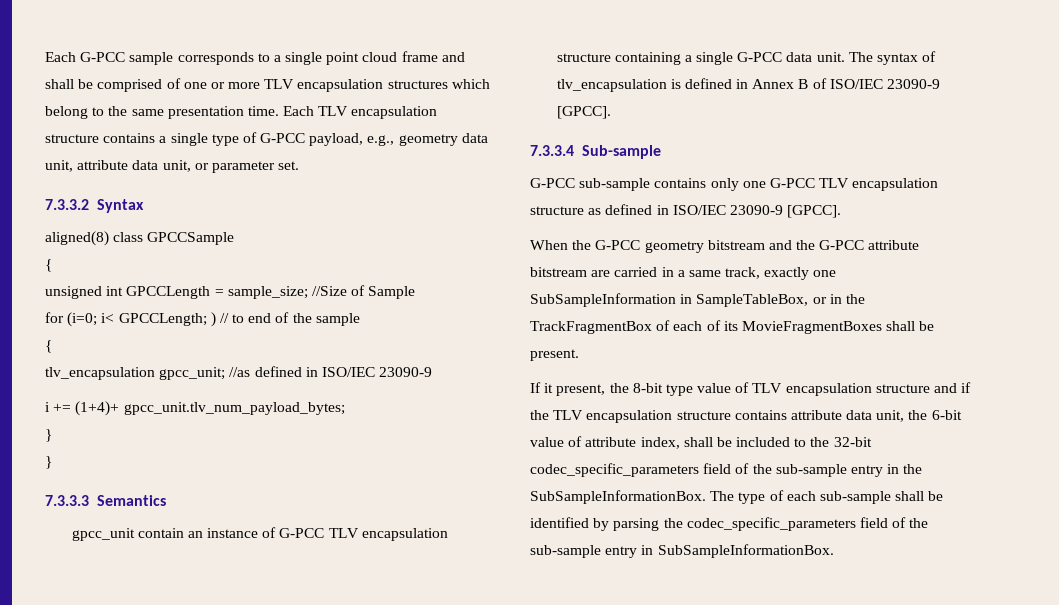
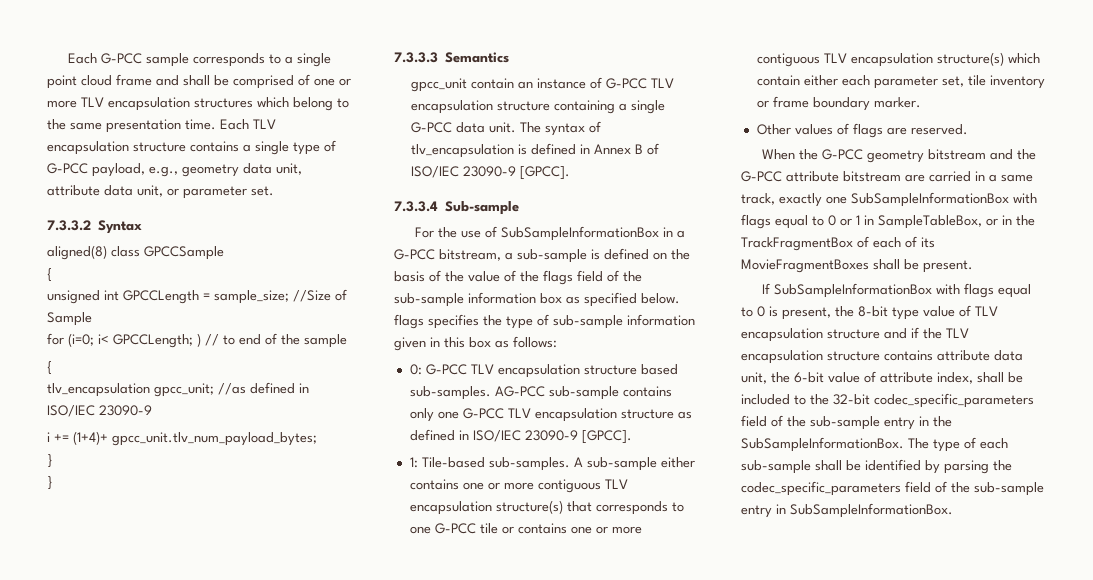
- G-PCC sub-sample contains only one G-PCC TLV encapsulation structure as defined in ISO/IEC 23090-9 [GPCC].
+ For the use of SubSampleInformationBox in a G-PCC bitstream, a sub-sample is defined on the basis of the value of the flags field of the sub-sample information box as specified below. flags specifies the type of sub-sample information given in this box as follows:
+ 0: G-PCC TLV encapsulation structure based sub-samples. AG-PCC sub-sample contains only one G-PCC TLV encapsulation structure as defined in ISO/IEC 23090-9 [GPCC].
+ 1: Tile-based sub-samples. A sub-sample either contains one or more contiguous TLV encapsulation structure(s) that corresponds to one G-PCC tile or contains one or more contiguous TLV encapsulation structure(s) which contain either each parameter set, tile inventory or frame boundary marker.
+ Other values of flags are reserved.
- When the G-PCC geometry bitstream and the G-PCC attribute bitstream are carried in a same track, exactly one SubSampleInformation in SampleTableBox, or in the TrackFragmentBox of each of its MovieFragmentBoxes shall be present.
+ When the G-PCC geometry bitstream and the G-PCC attribute bitstream are carried in a same track, exactly one SubSampleInformationBox with flags equal to 0 or 1 in SampleTableBox, or in the TrackFragmentBox of each of its MovieFragmentBoxes shall be present.
- If it present, the 8-bit type value of TLV encapsulation structure and if the TLV encapsulation structure contains attribute data unit, the 6-bit value of attribute index, shall be included to the 32-bit codec_specific_parameters field of the sub-sample entry in the SubSampleInformationBox.
+ If SubSampleInformationBox with flags equal to 0 is present, the 8-bit type value of TLV encapsulation structure and if the TLV encapsulation structure contains attribute data unit, the 6-bit value of attribute index, shall be included to the 32-bit codec_specific_parameters field of the sub-sample entry in the SubSampleInformationBox.

